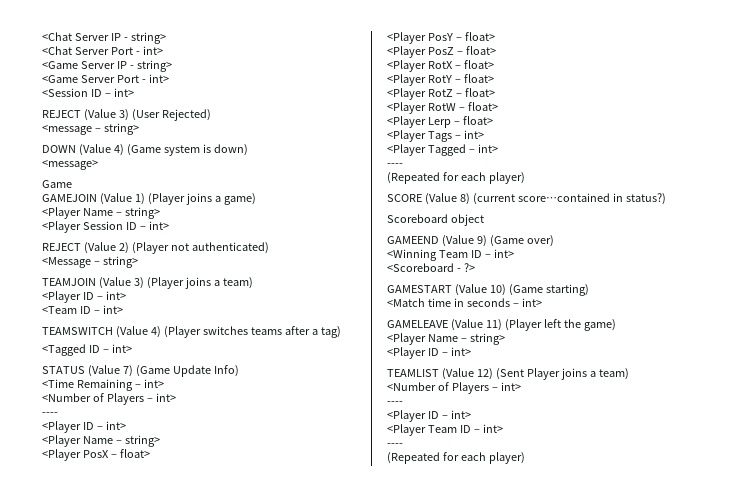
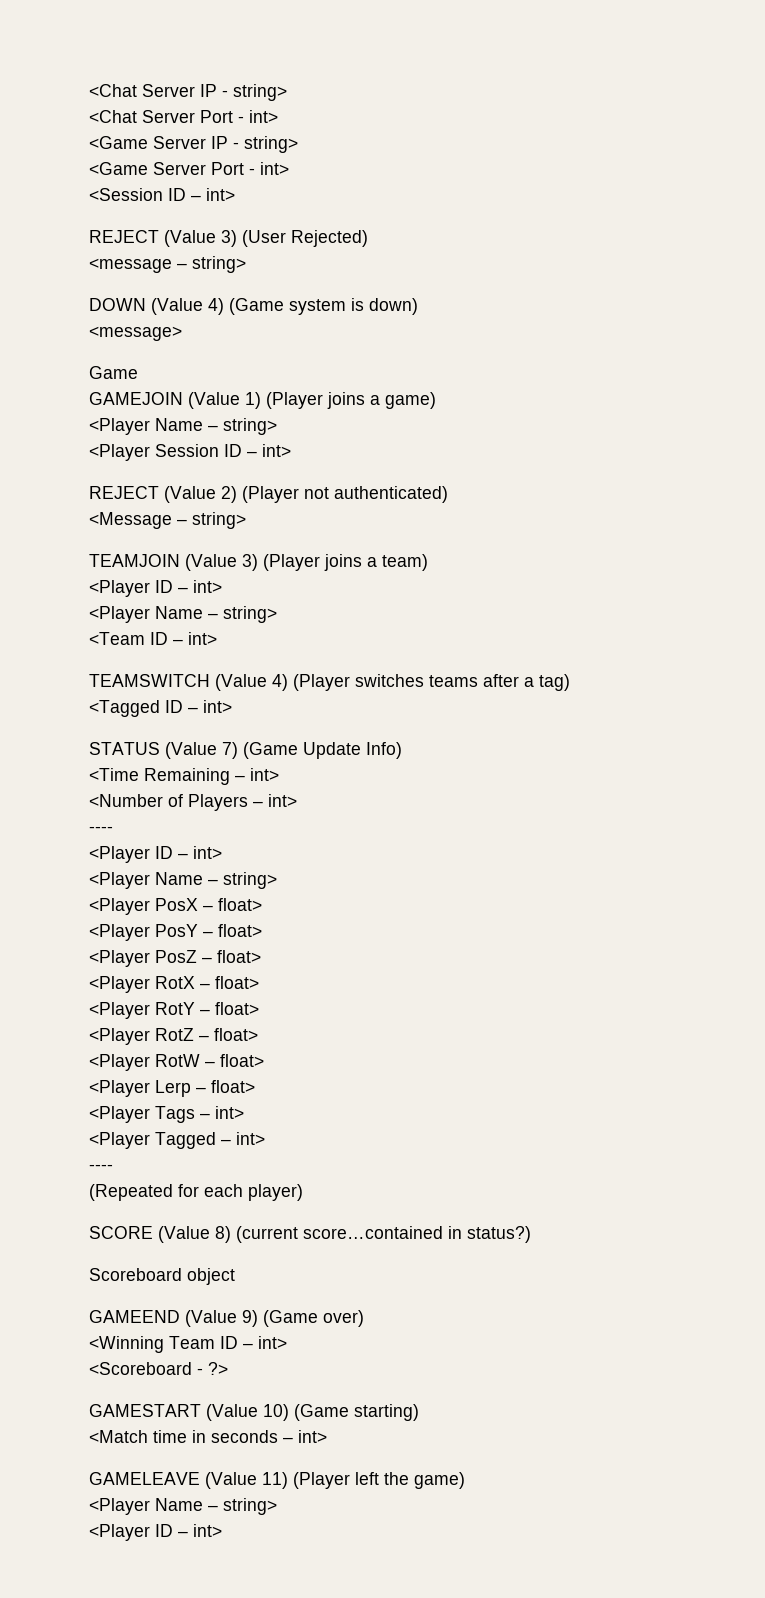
  TEAMJOIN (Value 3) (Player joins a team)
  <Player ID – int>
+ <Player Name – string>
- TEAMLIST (Value 12) (Sent Player joins a team)
- <Number of Players – int>
- ----
- <Player ID – int>
- <Player Team ID – int>
- ----
- (Repeated for each player)

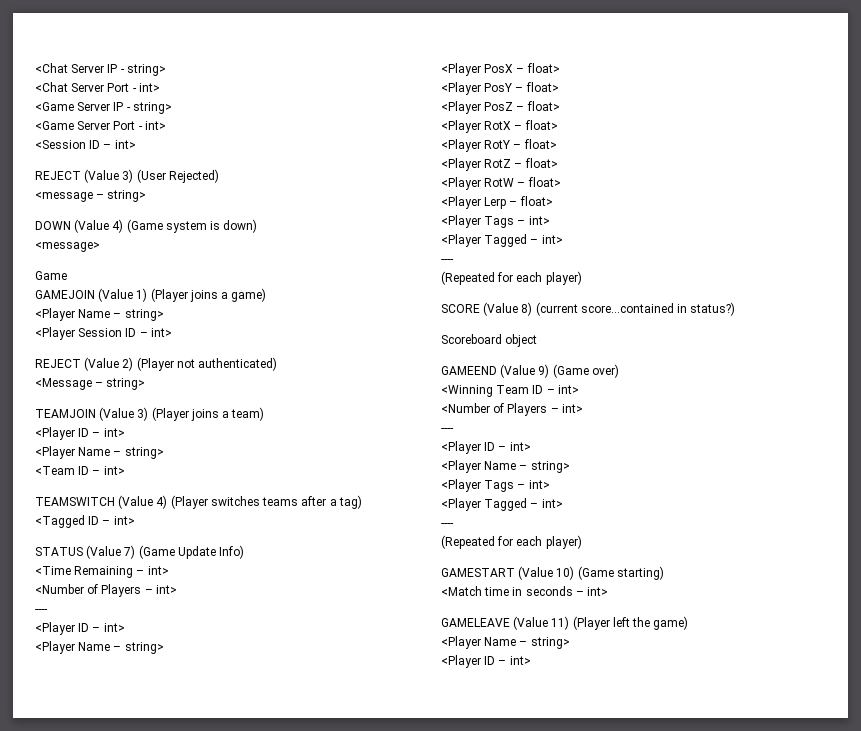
  <Winning Team ID – int>
- <Scoreboard - ?>
+ <Number of Players – int>
+ ----
+ <Player ID – int>
+ <Player Name – string>
+ <Player Tags – int>
+ <Player Tagged – int>
+ ----
+ (Repeated for each player)

